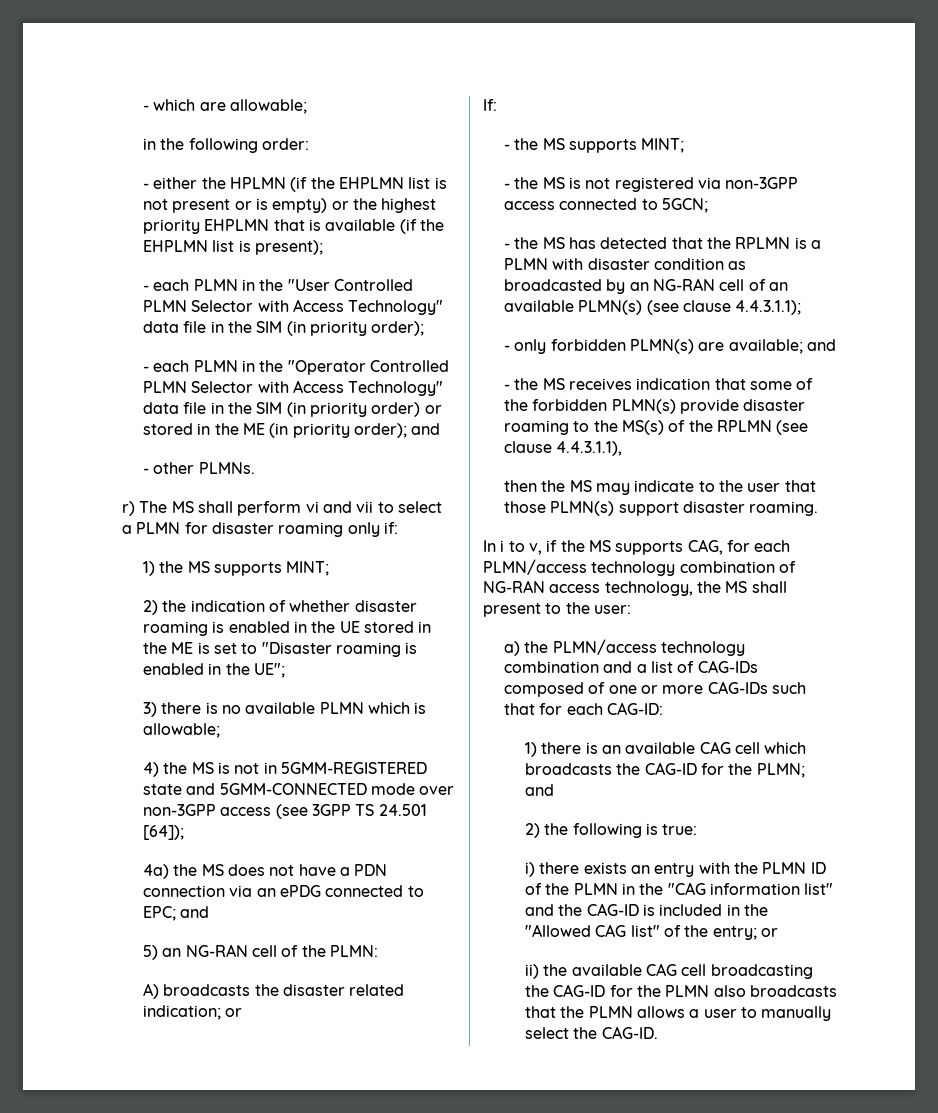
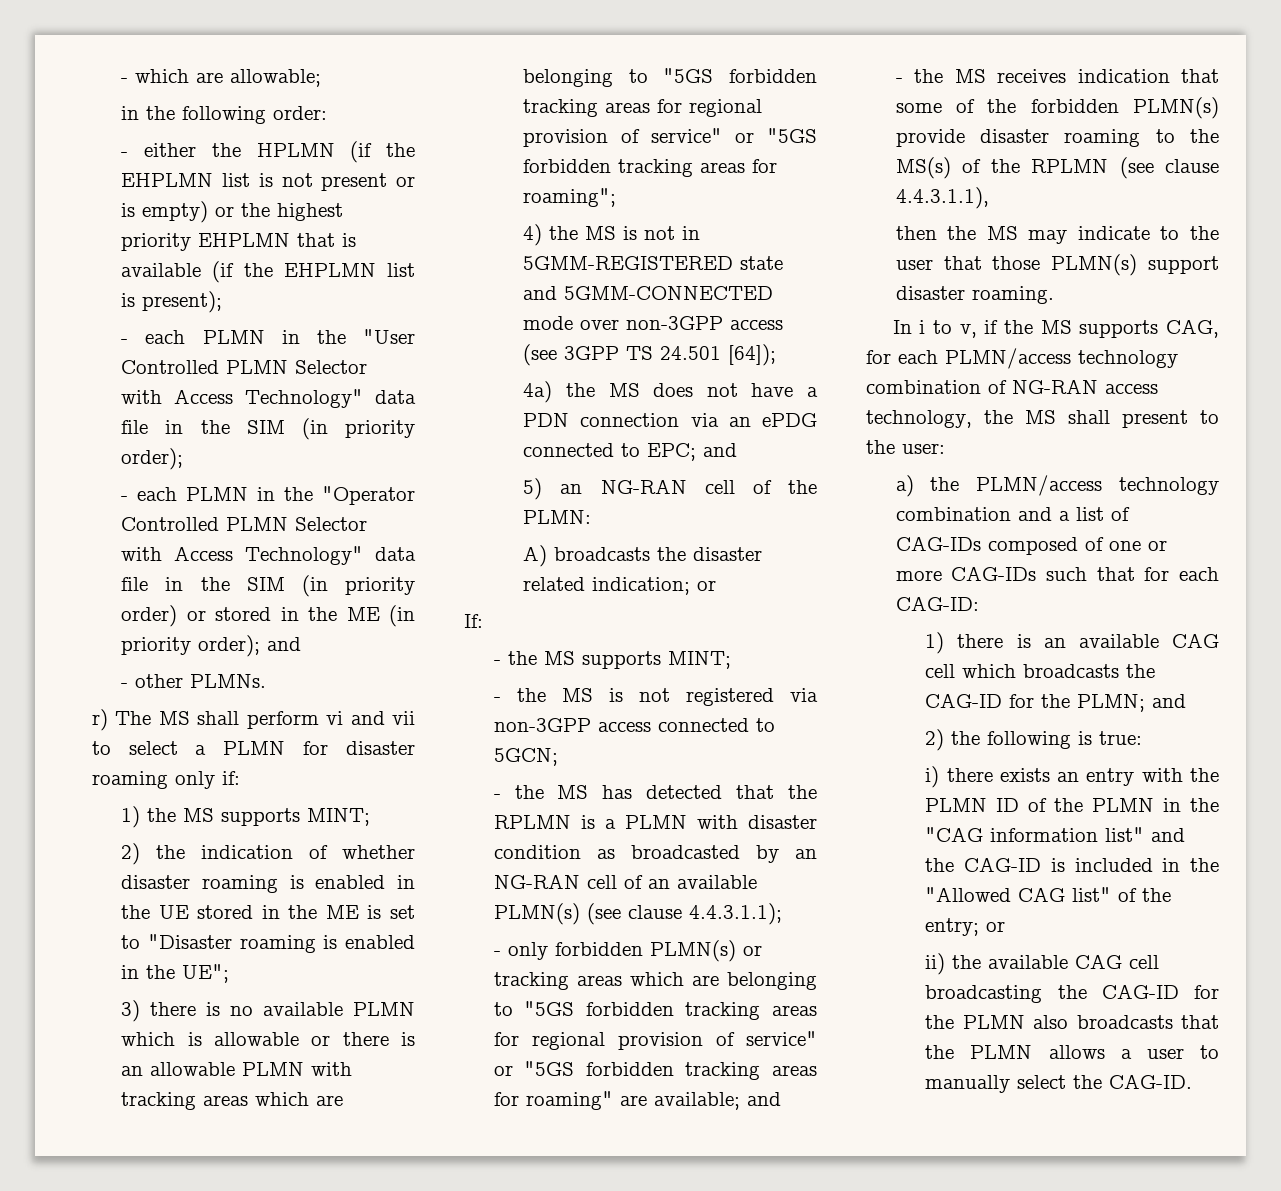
- 3) there is no available PLMN which is allowable;
+ 3) there is no available PLMN which is allowable or there is an allowable PLMN with tracking areas which are belonging to "5GS forbidden tracking areas for regional provision of service" or "5GS forbidden tracking areas for roaming";
- - only forbidden PLMN(s) are available; and
+ - only forbidden PLMN(s) or tracking areas which are belonging to "5GS forbidden tracking areas for regional provision of service" or "5GS forbidden tracking areas for roaming" are available; and

